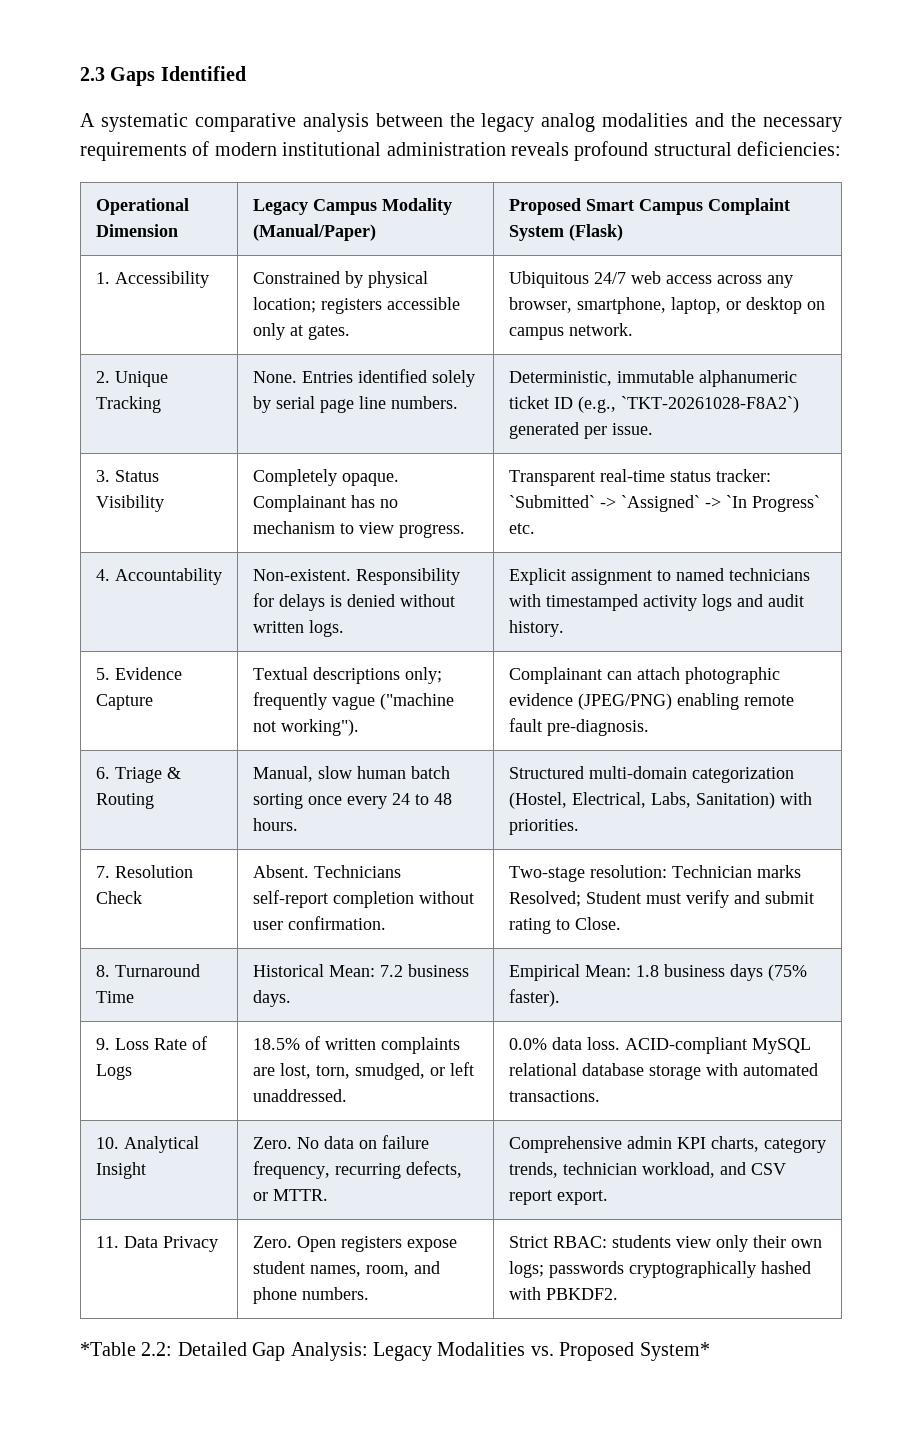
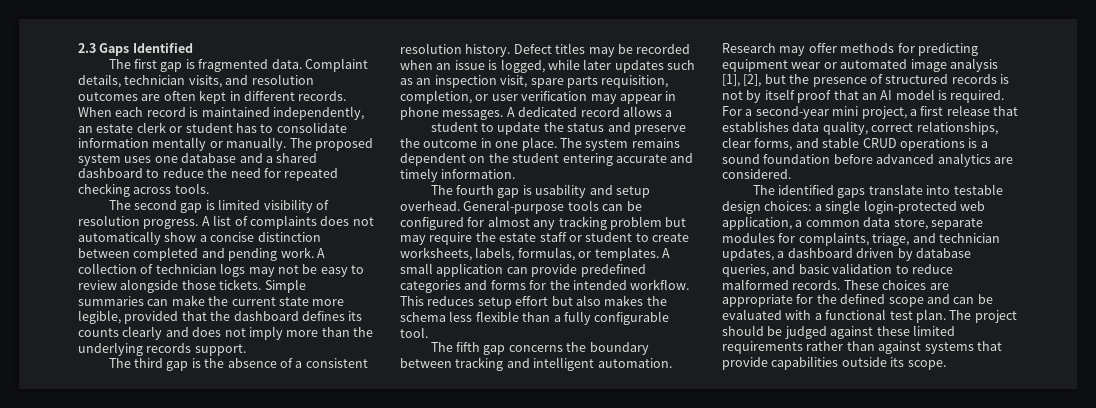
- A systematic comparative analysis between the legacy analog modalities and the necessary requirements of modern institutional administration reveals profound structural deficiencies:
- Operational Dimension | Legacy Campus Modality (Manual/Paper) | Proposed Smart Campus Complaint System (Flask)
- 1. Accessibility | Constrained by physical location; registers accessible only at gates. | Ubiquitous 24/7 web access across any browser, smartphone, laptop, or desktop on campus network.
- 2. Unique Tracking | None. Entries identified solely by serial page line numbers. | Deterministic, immutable alphanumeric ticket ID (e.g., `TKT-20261028-F8A2`) generated per issue.
- 3. Status Visibility | Completely opaque. Complainant has no mechanism to view progress. | Transparent real-time status tracker: `Submitted` -> `Assigned` -> `In Progress` etc.
- 4. Accountability | Non-existent. Responsibility for delays is denied without written logs. | Explicit assignment to named technicians with timestamped activity logs and audit history.
- 5. Evidence Capture | Textual descriptions only; frequently vague ("machine not working"). | Complainant can attach photographic evidence (JPEG/PNG) enabling remote fault pre-diagnosis.
- 6. Triage & Routing | Manual, slow human batch sorting once every 24 to 48 hours. | Structured multi-domain categorization (Hostel, Electrical, Labs, Sanitation) with priorities.
- 7. Resolution Check | Absent. Technicians self-report completion without user confirmation. | Two-stage resolution: Technician marks Resolved; Student must verify and submit rating to Close.
- 8. Turnaround Time | Historical Mean: 7.2 business days. | Empirical Mean: 1.8 business days (75% faster).
- 9. Loss Rate of Logs | 18.5% of written complaints are lost, torn, smudged, or left unaddressed. | 0.0% data loss. ACID-compliant MySQL relational database storage with automated transactions.
- 10. Analytical Insight | Zero. No data on failure frequency, recurring defects, or MTTR. | Comprehensive admin KPI charts, category trends, technician workload, and CSV report export.
- 11. Data Privacy | Zero. Open registers expose student names, room, and phone numbers. | Strict RBAC: students view only their own logs; passwords cryptographically hashed with PBKDF2.
- *Table 2.2: Detailed Gap Analysis: Legacy Modalities vs. Proposed System*
+ The first gap is fragmented data. Complaint details, technician visits, and resolution outcomes are often kept in different records. When each record is maintained independently, an estate clerk or student has to consolidate information mentally or manually. The proposed system uses one database and a shared dashboard to reduce the need for repeated checking across tools.
+ The second gap is limited visibility of resolution progress. A list of complaints does not automatically show a concise distinction between completed and pending work. A collection of technician logs may not be easy to review alongside those tickets. Simple summaries can make the current state more legible, provided that the dashboard defines its counts clearly and does not imply more than the underlying records support.
+ The third gap is the absence of a consistent resolution history. Defect titles may be recorded when an issue is logged, while later updates such as an inspection visit, spare parts requisition, completion, or user verification may appear in phone messages. A dedicated record allows a
+ student to update the status and preserve the outcome in one place. The system remains dependent on the student entering accurate and timely information.
+ The fourth gap is usability and setup overhead. General-purpose tools can be configured for almost any tracking problem but may require the estate staff or student to create worksheets, labels, formulas, or templates. A small application can provide predefined categories and forms for the intended workflow. This reduces setup effort but also makes the schema less flexible than a fully configurable tool.
+ The fifth gap concerns the boundary between tracking and intelligent automation. Research may offer methods for predicting equipment wear or automated image analysis [1], [2], but the presence of structured records is not by itself proof that an AI model is required. For a second-year mini project, a first release that establishes data quality, correct relationships, clear forms, and stable CRUD operations is a sound foundation before advanced analytics are considered.
+ The identified gaps translate into testable design choices: a single login-protected web application, a common data store, separate modules for complaints, triage, and technician updates, a dashboard driven by database queries, and basic validation to reduce malformed records. These choices are appropriate for the defined scope and can be evaluated with a functional test plan. The project should be judged against these limited requirements rather than against systems that provide capabilities outside its scope.

